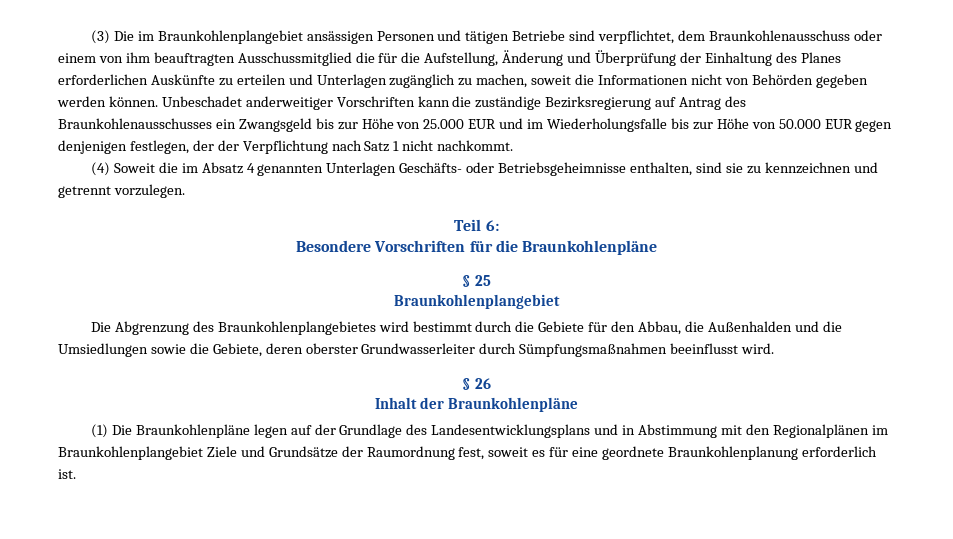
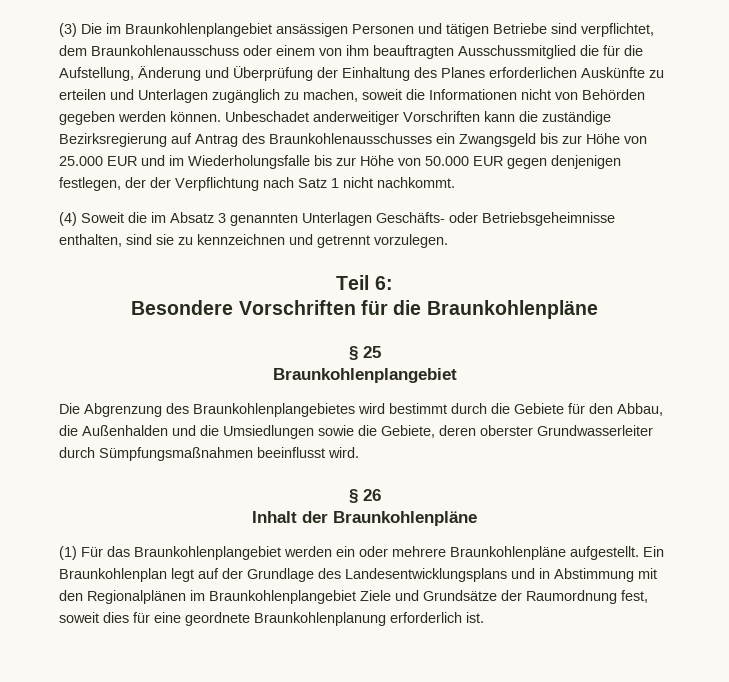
- (4) Soweit die im Absatz 4 genannten Unterlagen Geschäfts- oder Betriebsgeheimnisse enthalten, sind sie zu kennzeichnen und getrennt vorzulegen.
+ (4) Soweit die im Absatz 3 genannten Unterlagen Geschäfts- oder Betriebsgeheimnisse enthalten, sind sie zu kennzeichnen und getrennt vorzulegen.
- (1) Die Braunkohlenpläne legen auf der Grundlage des Landesentwicklungsplans und in Abstimmung mit den Regionalplänen im Braunkohlenplangebiet Ziele und Grundsätze der Raumordnung fest, soweit es für eine geordnete Braunkohlenplanung erforderlich ist.
+ (1) Für das Braunkohlenplangebiet werden ein oder mehrere Braunkohlenpläne aufgestellt. Ein Braunkohlenplan legt auf der Grundlage des Landesentwicklungsplans und in Abstimmung mit den Regionalplänen im Braunkohlenplangebiet Ziele und Grundsätze der Raumordnung fest, soweit dies für eine geordnete Braunkohlenplanung erforderlich ist.

